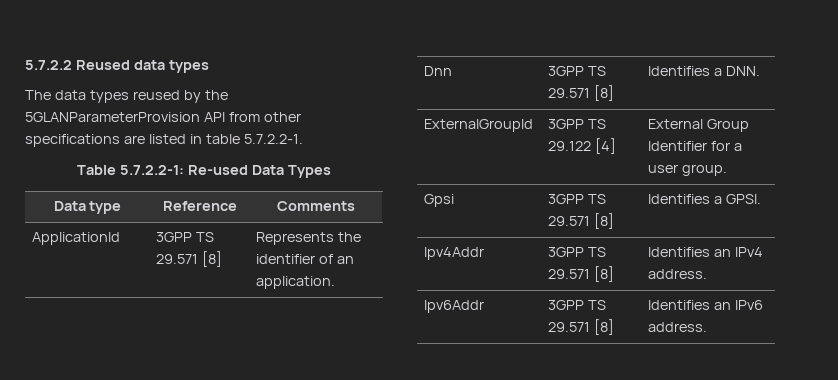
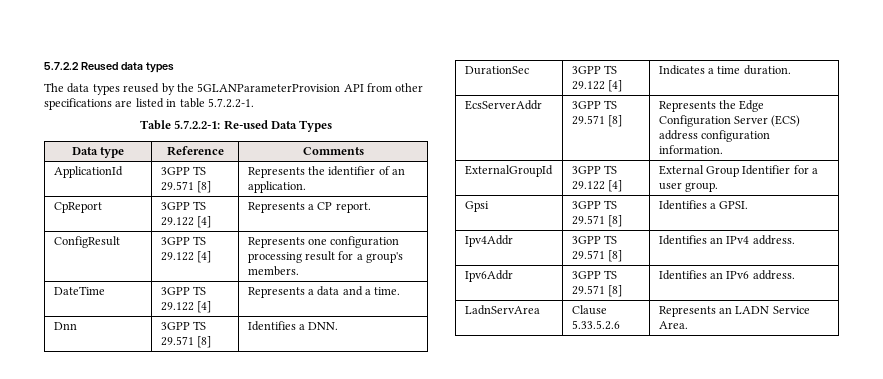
+ CpReport | 3GPP TS 29.122 [4] | Represents a CP report.
+ ConfigResult | 3GPP TS 29.122 [4] | Represents one configuration processing result for a group's members.
+ DateTime | 3GPP TS 29.122 [4] | Represents a data and a time.
+ DurationSec | 3GPP TS 29.122 [4] | Indicates a time duration.
+ EcsServerAddr | 3GPP TS 29.571 [8] | Represents the Edge Configuration Server (ECS) address configuration information.
+ LadnServArea | Clause 5.33.5.2.6 | Represents an LADN Service Area.

